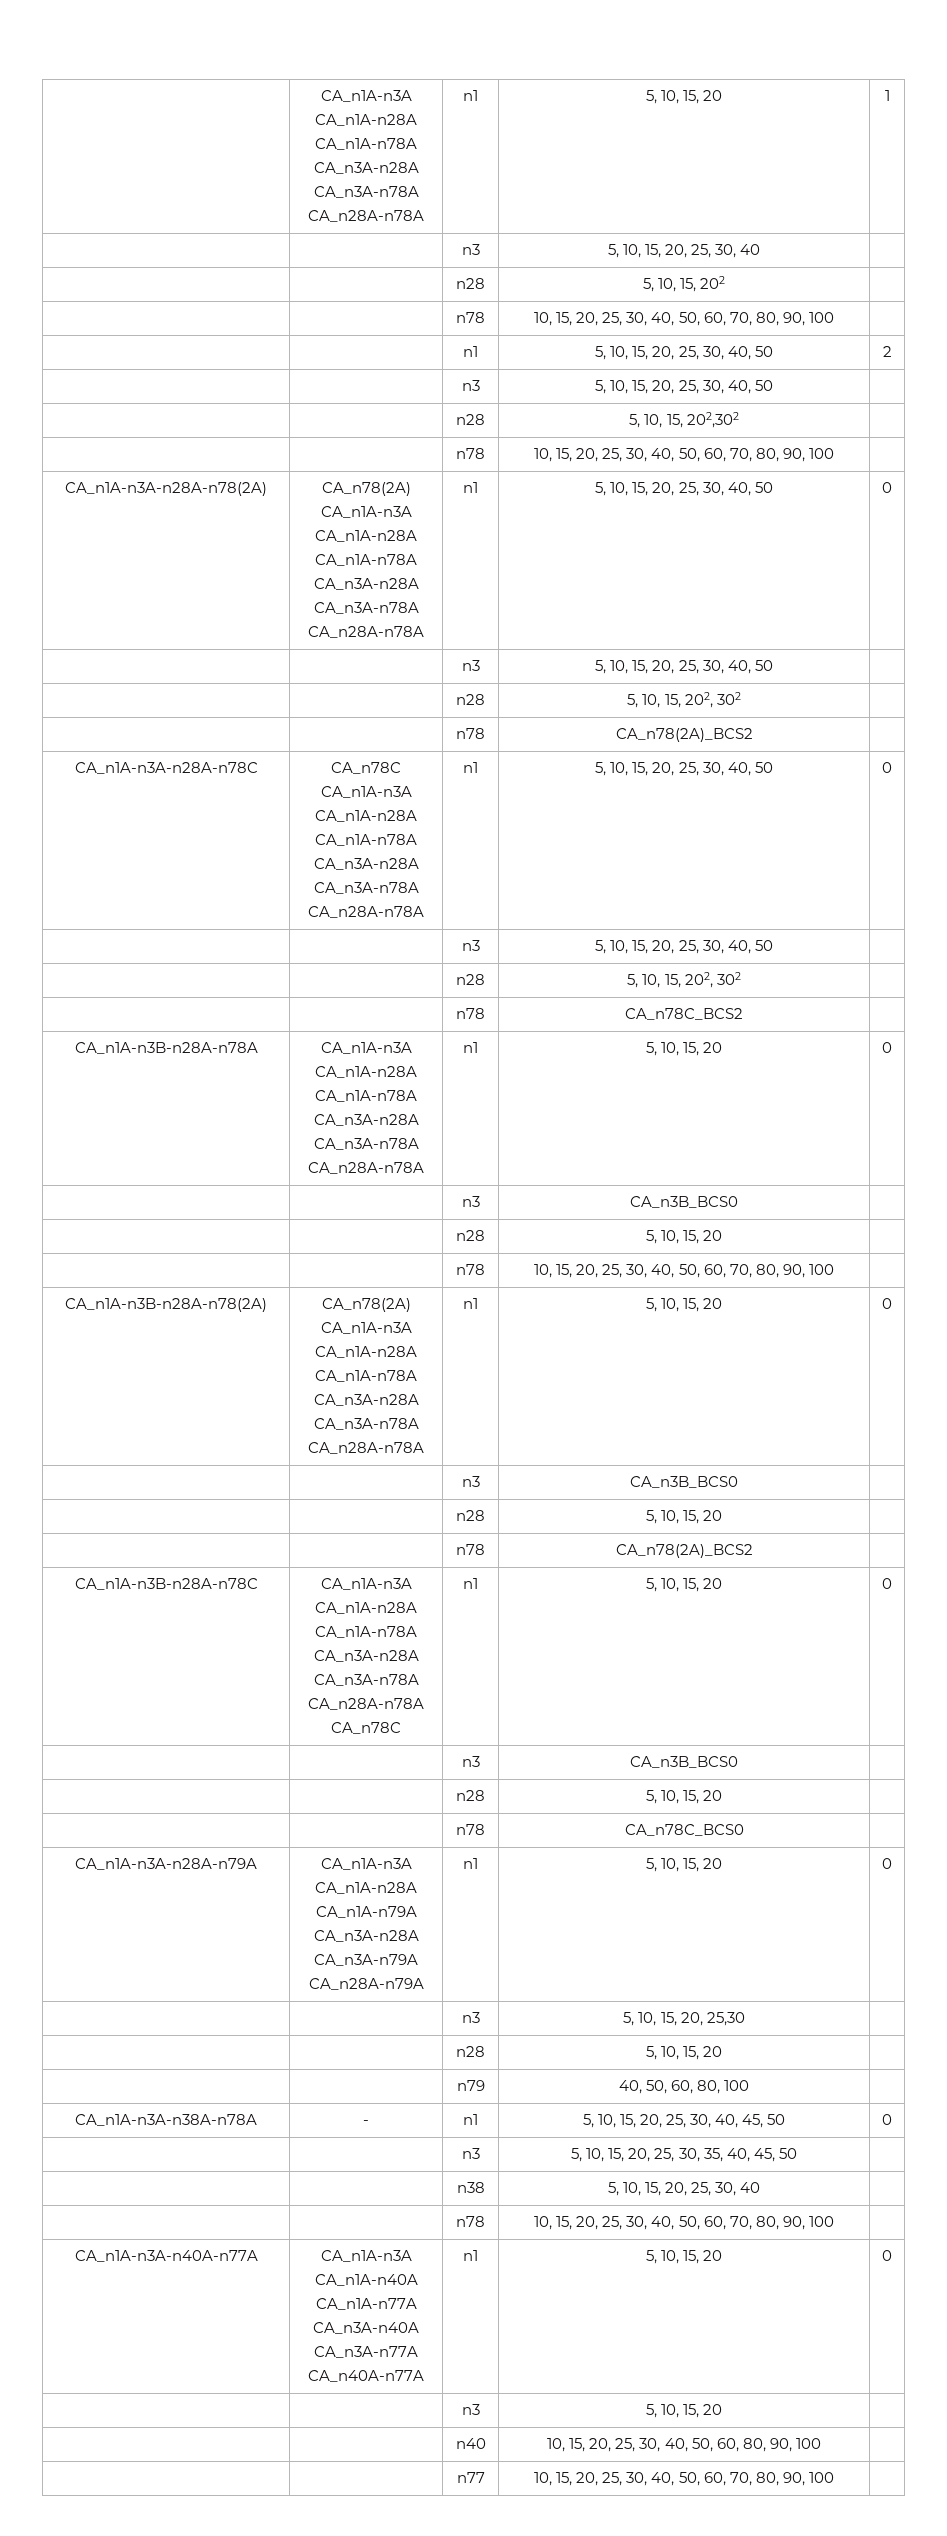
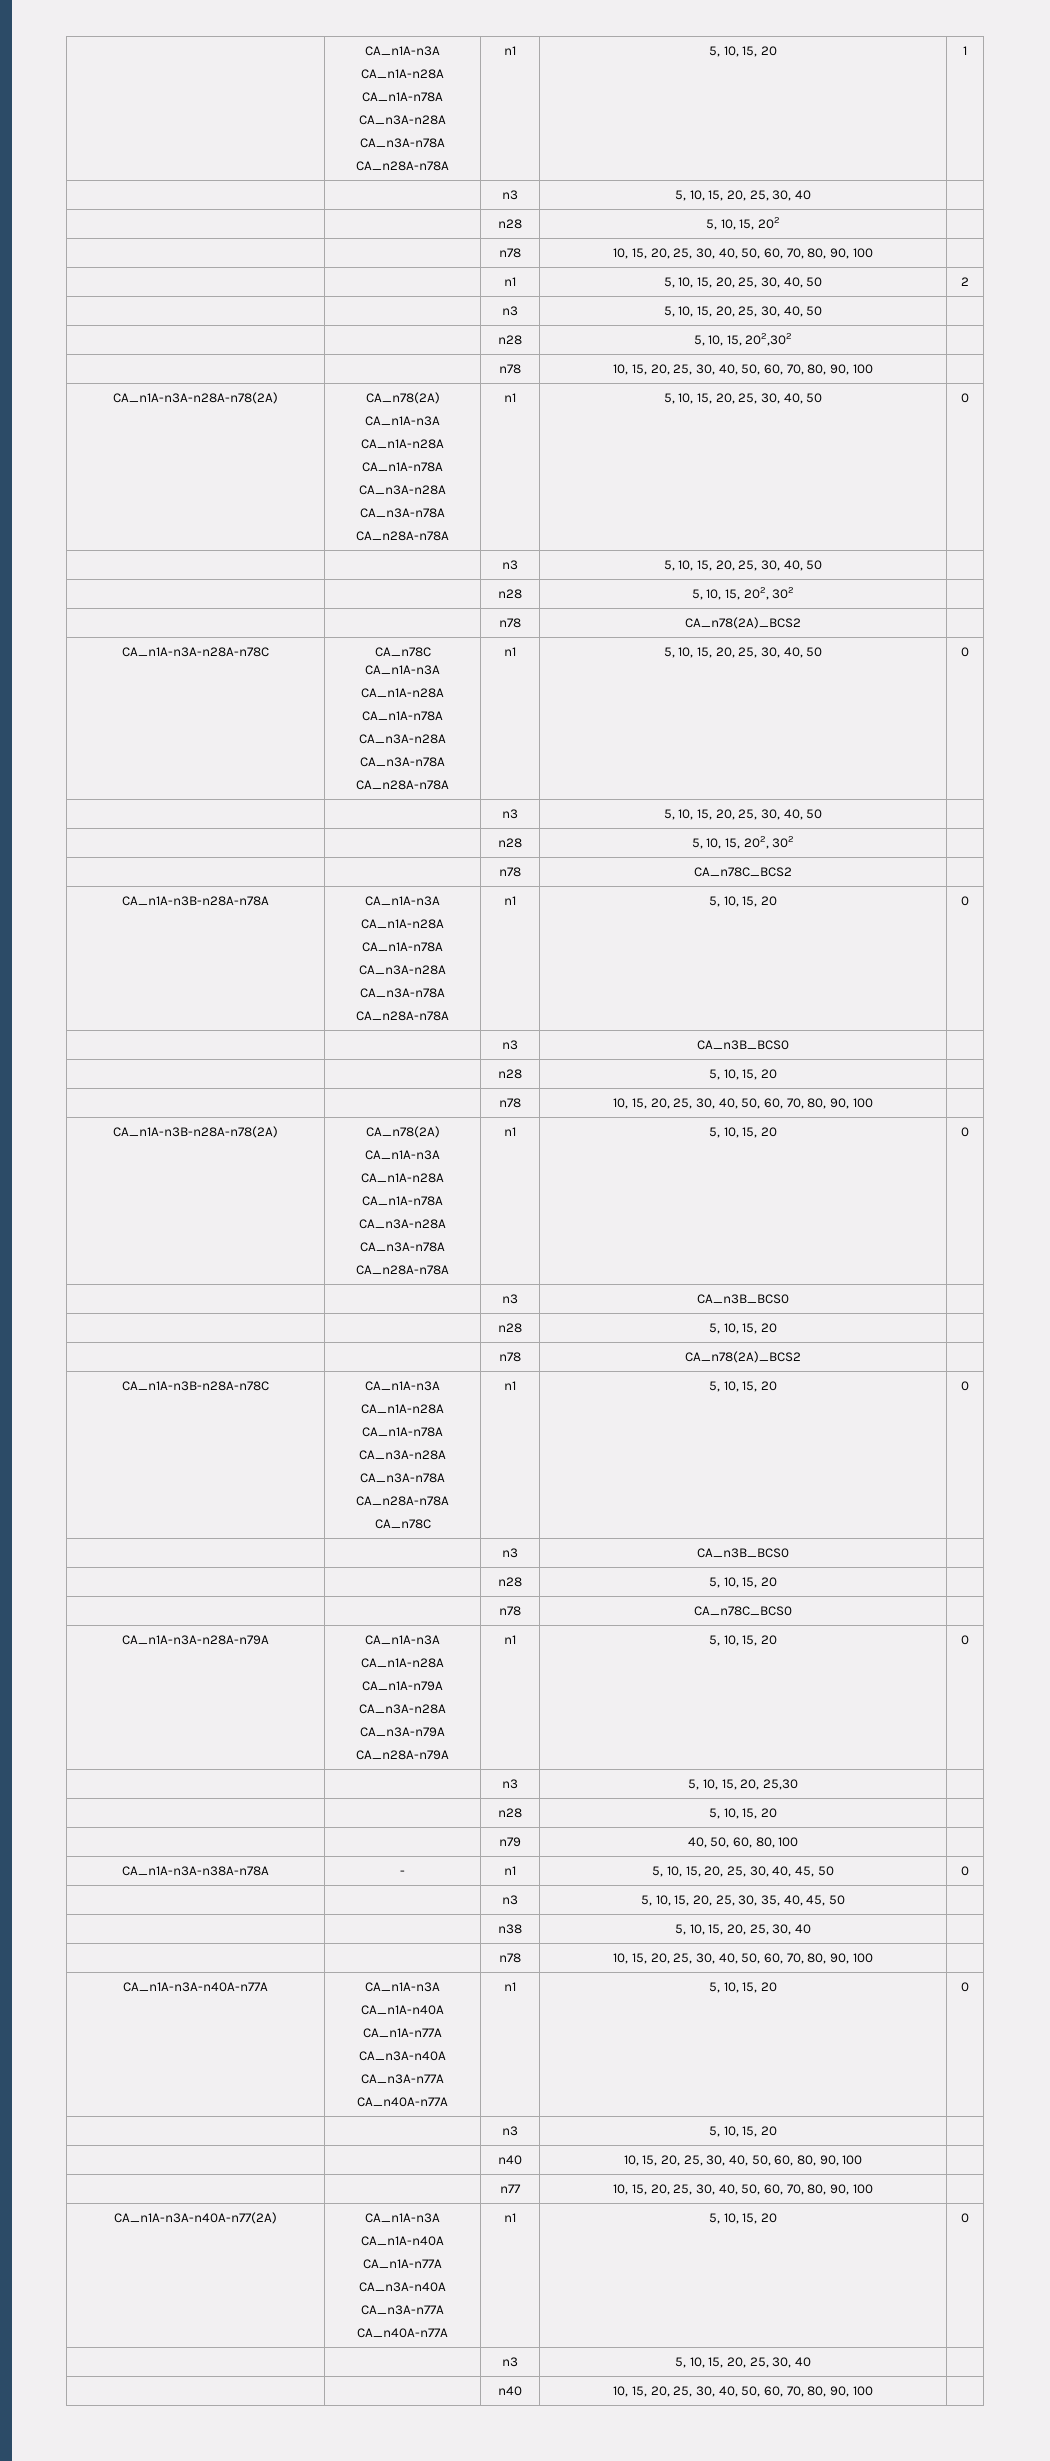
+ CA_n1A-n3A-n40A-n77(2A) | CA_n1A-n3A
+ CA_n1A-n40A
+ CA_n1A-n77A
+ CA_n3A-n40A
+ CA_n3A-n77A
+ CA_n40A-n77A | n1 | 5, 10, 15, 20 | 0
+ | | n3 | 5, 10, 15, 20, 25, 30, 40 |
+ | | n40 | 10, 15, 20, 25, 30, 40, 50, 60, 70, 80, 90, 100 |

